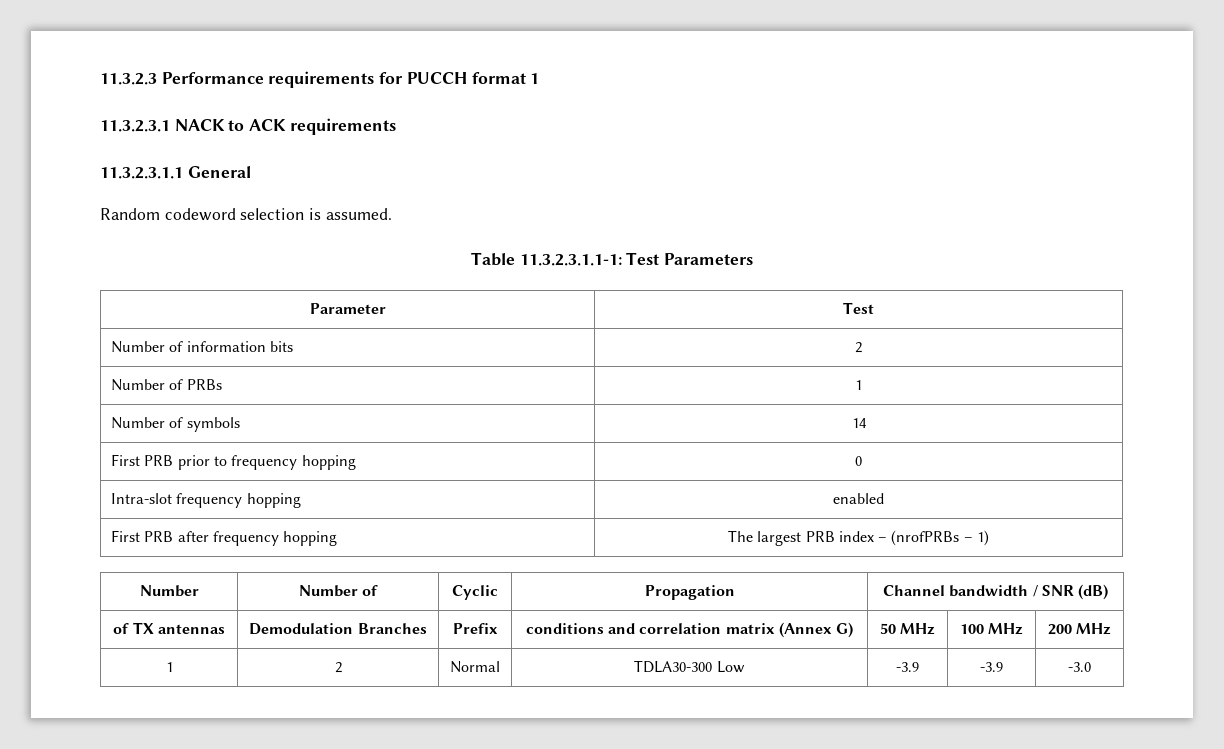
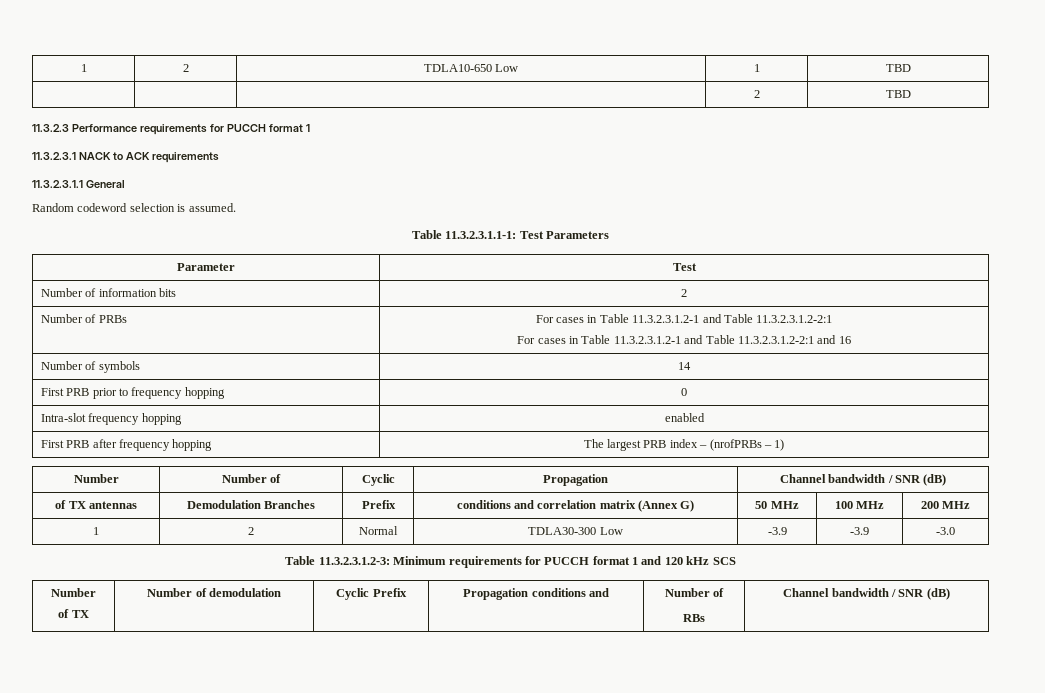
+ 1 | 2 | TDLA10-650 Low | 1 | TBD
+ | | | 2 | TBD
- Number of PRBs | 1
+ Number of PRBs | For cases in Table 11.3.2.3.1.2-1 and Table 11.3.2.3.1.2-2:1
+ For cases in Table 11.3.2.3.1.2-1 and Table 11.3.2.3.1.2-2:1 and 16
+ Table 11.3.2.3.1.2-3: Minimum requirements for PUCCH format 1 and 120 kHz SCS
+ Number
+ of TX | Number of demodulation | Cyclic Prefix | Propagation conditions and | Number of
+ RBs | Channel bandwidth / SNR (dB)

